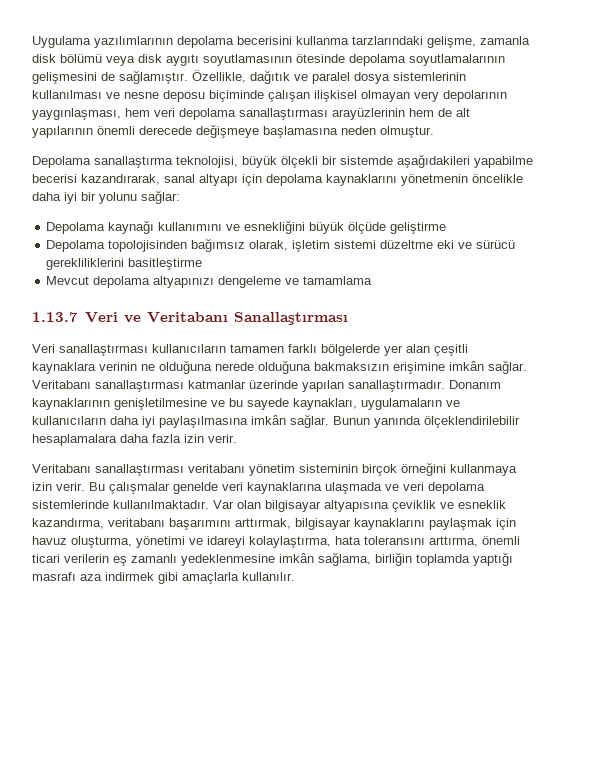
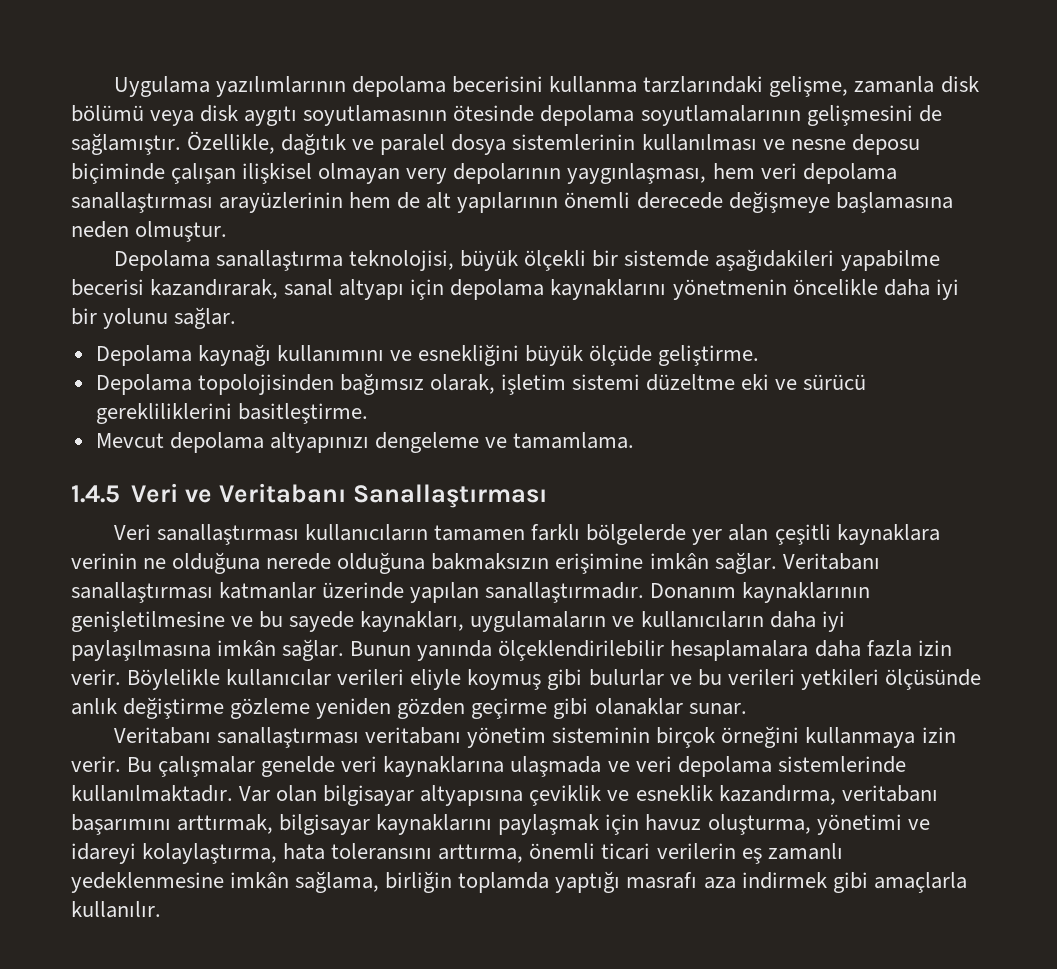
- Depolama sanallaştırma teknolojisi, büyük ölçekli bir sistemde aşağıdakileri yapabilme becerisi kazandırarak, sanal altyapı için depolama kaynaklarını yönetmenin öncelikle daha iyi bir yolunu sağlar:
+ Depolama sanallaştırma teknolojisi, büyük ölçekli bir sistemde aşağıdakileri yapabilme becerisi kazandırarak, sanal altyapı için depolama kaynaklarını yönetmenin öncelikle daha iyi bir yolunu sağlar.
- Depolama kaynağı kullanımını ve esnekliğini büyük ölçüde geliştirme
+ Depolama kaynağı kullanımını ve esnekliğini büyük ölçüde geliştirme.
- Depolama topolojisinden bağımsız olarak, işletim sistemi düzeltme eki ve sürücü gerekliliklerini basitleştirme
+ Depolama topolojisinden bağımsız olarak, işletim sistemi düzeltme eki ve sürücü gerekliliklerini basitleştirme.
- Mevcut depolama altyapınızı dengeleme ve tamamlama
- 1.13.7 Veri ve Veritabanı Sanallaştırması
+ Mevcut depolama altyapınızı dengeleme ve tamamlama.
+ 1.4.5 Veri ve Veritabanı Sanallaştırması
+ Böylelikle kullanıcılar verileri eliyle koymuş gibi bulurlar ve bu verileri yetkileri ölçüsünde anlık değiştirme gözleme yeniden gözden geçirme gibi olanaklar sunar.

